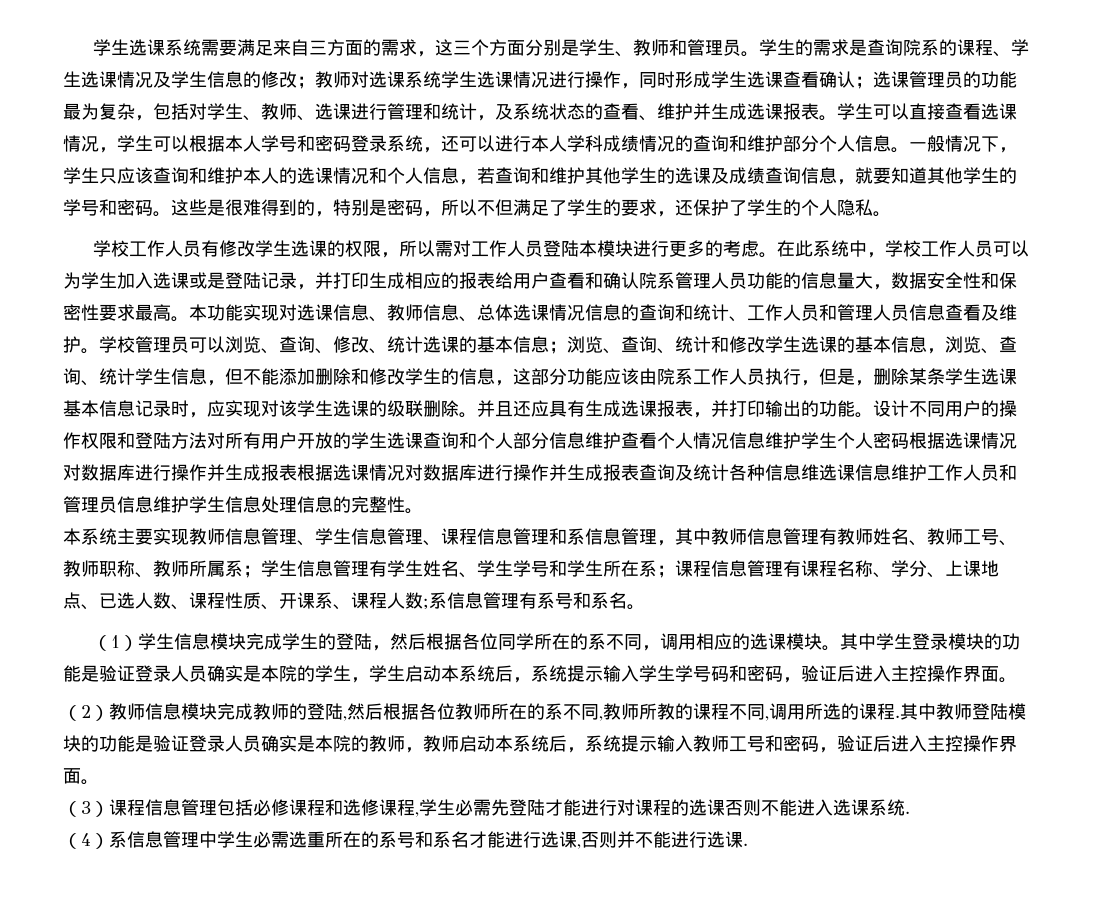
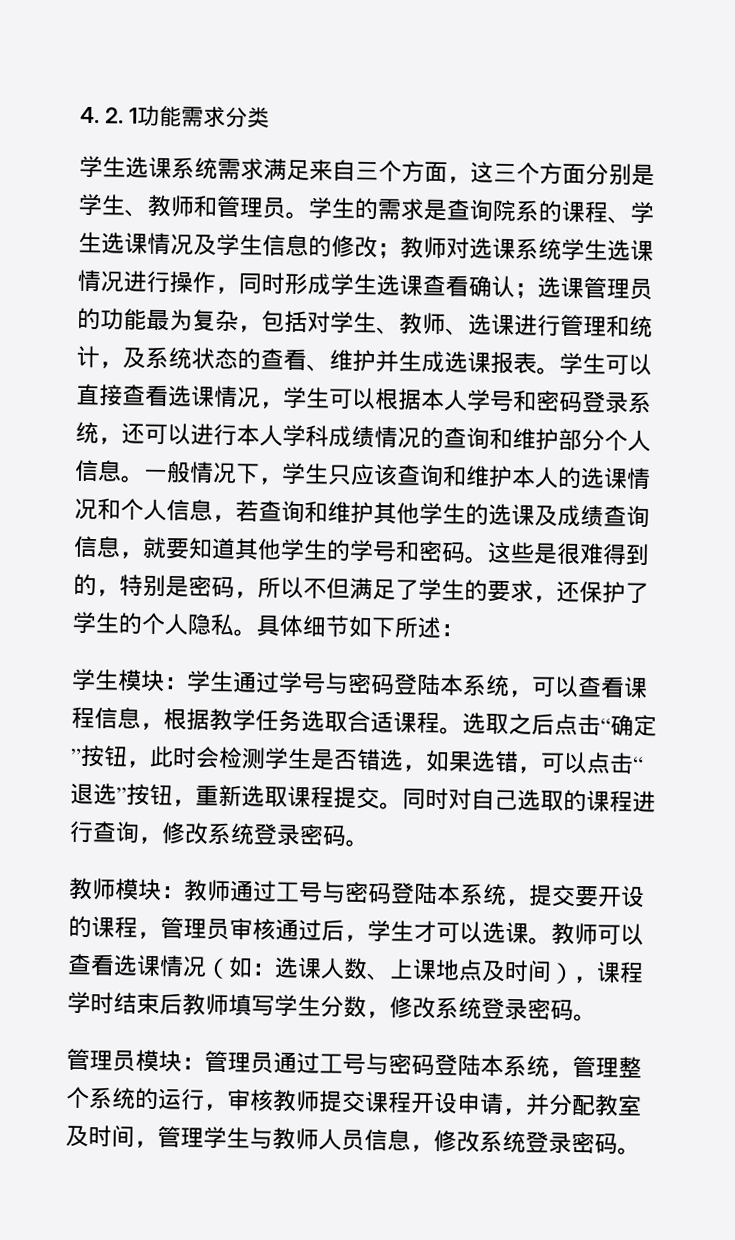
+ 4. 2. 1功能需求分类
- 学生选课系统需要满足来自三方面的需求，这三个方面分别是学生、教师和管理员。
+ 学生选课系统需求满足来自三个方面，这三个方面分别是学生、教师和管理员。
- 这些是很难得到的，特别是密码，所以不但满足了学生的要求，还保护了学生的个人隐私。
- 学校工作人员有修改学生选课的权限，所以需对工作人员登陆本模块进行更多的考虑。在此系统中，学校工作人员可以为学生加入选课或是登陆记录，并打印生成相应的报表给用户查看和确认院系管理人员功能的信息量大，数据安全性和保密性要求最高。本功能实现对选课信息、教师信息、总体选课情况信息的查询和统计、工作人员和管理人员信息查看及维护。学校管理员可以浏览、查询、修改、统计选课的基本信息；浏览、查询、统计和修改学生选课的基本信息，浏览、查询、统计学生信息，但不能添加删除和修改学生的信息，这部分功能应该由院系工作人员执行，但是，删除某条学生选课基本信息记录时，应实现对该学生选课的级联删除。并且还应具有生成选课报表，并打印输出的功能。设计不同用户的操作权限和登陆方法对所有用户开放的学生选课查询和个人部分信息维护查看个人情况信息维护学生个人密码根据选课情况对数据库进行操作并生成报表根据选课情况对数据库进行操作并生成报表查询及统计各种信息维选课信息维护工作人员和管理员信息维护学生信息处理信息的完整性。
- 本系统主要实现教师信息管理、学生信息管理、课程信息管理和系信息管理，其中教师信息管理有教师姓名、教师工号、教师职称、教师所属系；学生信息管理有学生姓名、学生学号和学生所在系；课程信息管理有课程名称、学分、上课地点、已选人数、课程性质、开课系、课程人数;系信息管理有系号和系名。
- （1）学生信息模块完成学生的登陆，然后根据各位同学所在的系不同，调用相应的选课模块。其中学生登录模块的功能是验证登录人员确实是本院的学生，学生启动本系统后，系统提示输入学生学号码和密码，验证后进入主控操作界面。
- （2）教师信息模块完成教师的登陆,然后根据各位教师所在的系不同,教师所教的课程不同,调用所选的课程.其中教师登陆模块的功能是验证登录人员确实是本院的教师，教师启动本系统后，系统提示输入教师工号和密码，验证后进入主控操作界面。
- （3）课程信息管理包括必修课程和选修课程,学生必需先登陆才能进行对课程的选课否则不能进入选课系统.
- （4）系信息管理中学生必需选重所在的系号和系名才能进行选课,否则并不能进行选课.
+ 这些是很难得到的，特别是密码，所以不但满足了学生的要求，还保护了学生的个人隐私。具体细节如下所述：
+ 学生模块：学生通过学号与密码登陆本系统，可以查看课程信息，根据教学任务选取合适课程。选取之后点击“确定”按钮，此时会检测学生是否错选，如果选错，可以点击“退选”按钮，重新选取课程提交。同时对自己选取的课程进行查询，修改系统登录密码。
+ 教师模块：教师通过工号与密码登陆本系统，提交要开设的课程，管理员审核通过后，学生才可以选课。教师可以查看选课情况（如：选课人数、上课地点及时间），课程学时结束后教师填写学生分数，修改系统登录密码。
+ 管理员模块：管理员通过工号与密码登陆本系统，管理整个系统的运行，审核教师提交课程开设申请，并分配教室及时间，管理学生与教师人员信息，修改系统登录密码。

